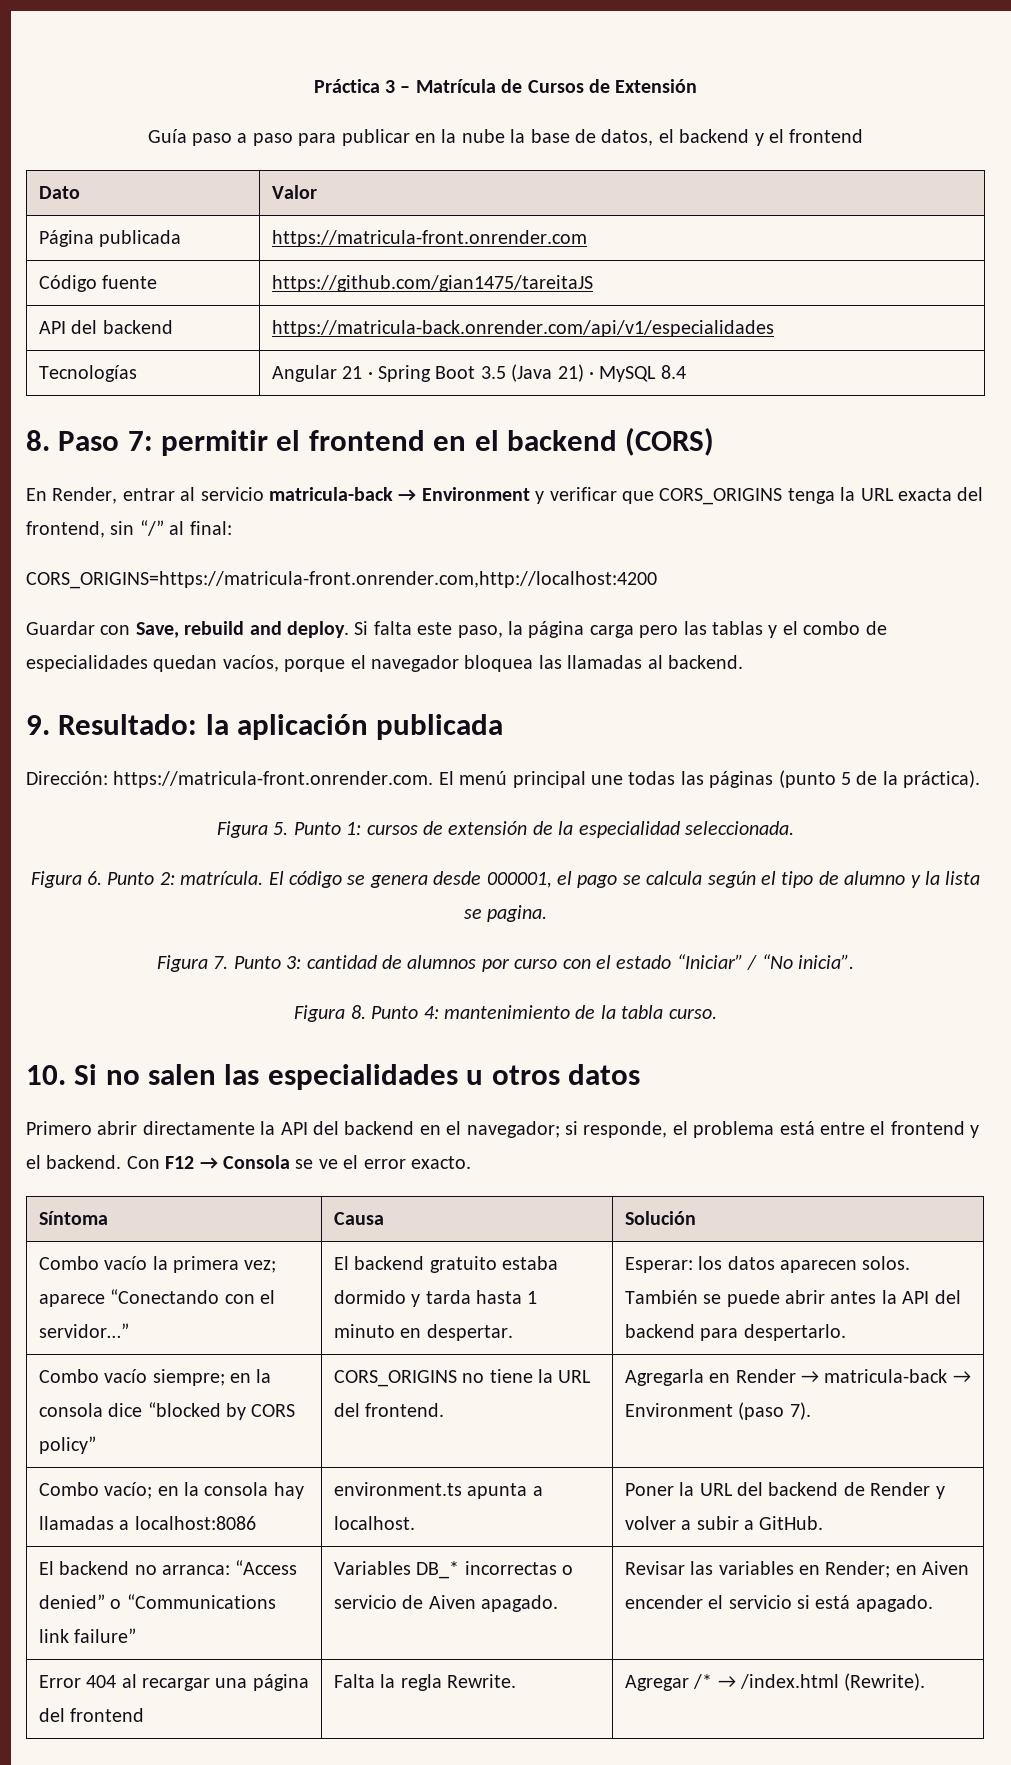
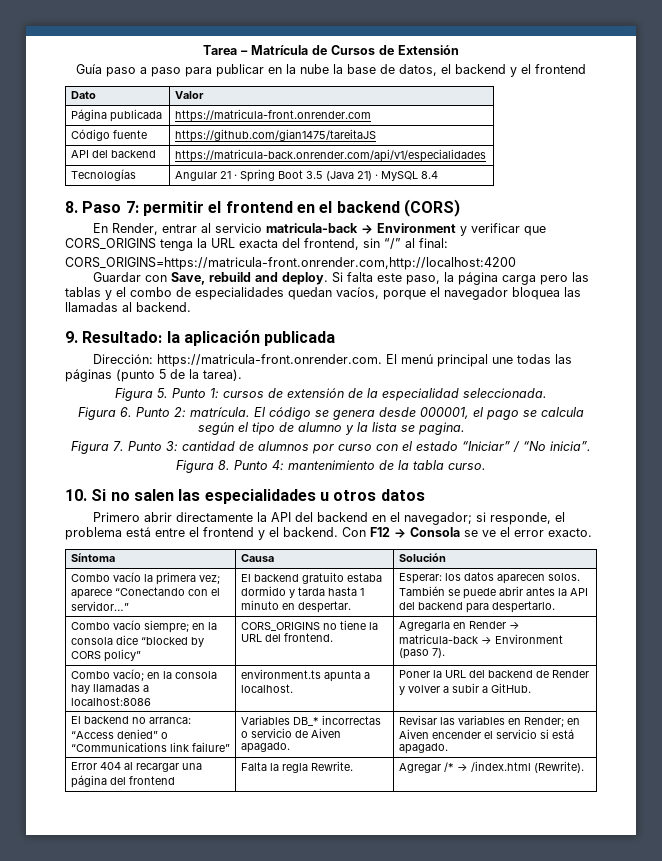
- Práctica 3 – Matrícula de Cursos de Extensión
+ Tarea – Matrícula de Cursos de Extensión
- Dirección: https://matricula-front.onrender.com. El menú principal une todas las páginas (punto 5 de la práctica).
+ Dirección: https://matricula-front.onrender.com. El menú principal une todas las páginas (punto 5 de la tarea).

